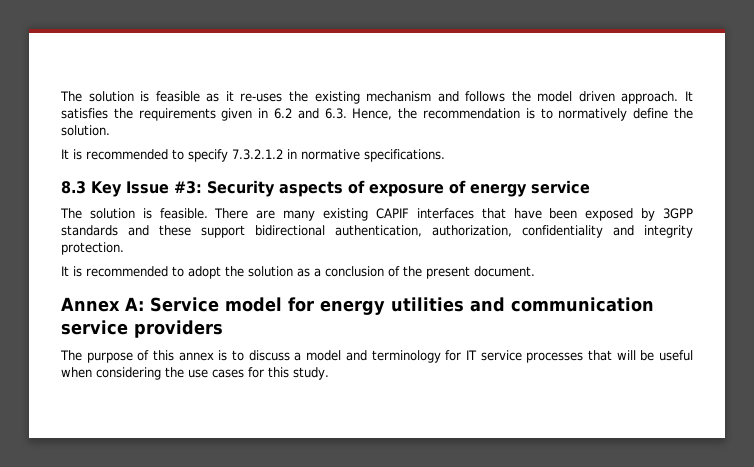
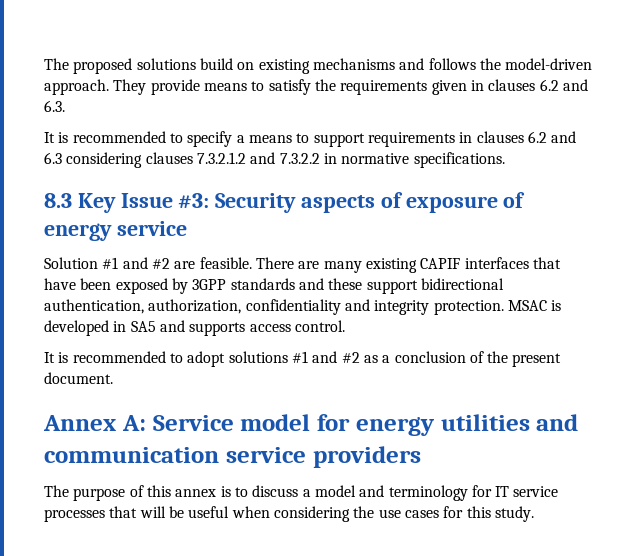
- The solution is feasible as it re-uses the existing mechanism and follows the model driven approach. It satisfies the requirements given in 6.2 and 6.3. Hence, the recommendation is to normatively define the solution.
+ The proposed solutions build on existing mechanisms and follows the model-driven approach. They provide means to satisfy the requirements given in clauses 6.2 and 6.3.
- It is recommended to specify 7.3.2.1.2 in normative specifications.
+ It is recommended to specify a means to support requirements in clauses 6.2 and 6.3 considering clauses 7.3.2.1.2 and 7.3.2.2 in normative specifications.
- The solution is feasible.
+ Solution #1 and #2 are feasible.
+ MSAC is developed in SA5 and supports access control.
- It is recommended to adopt the solution as a conclusion of the present document.
+ It is recommended to adopt solutions #1 and #2 as a conclusion of the present document.

